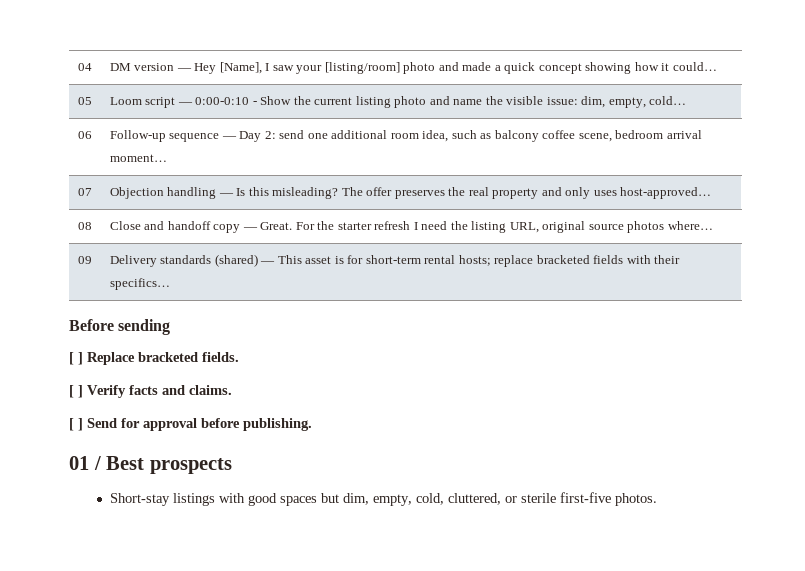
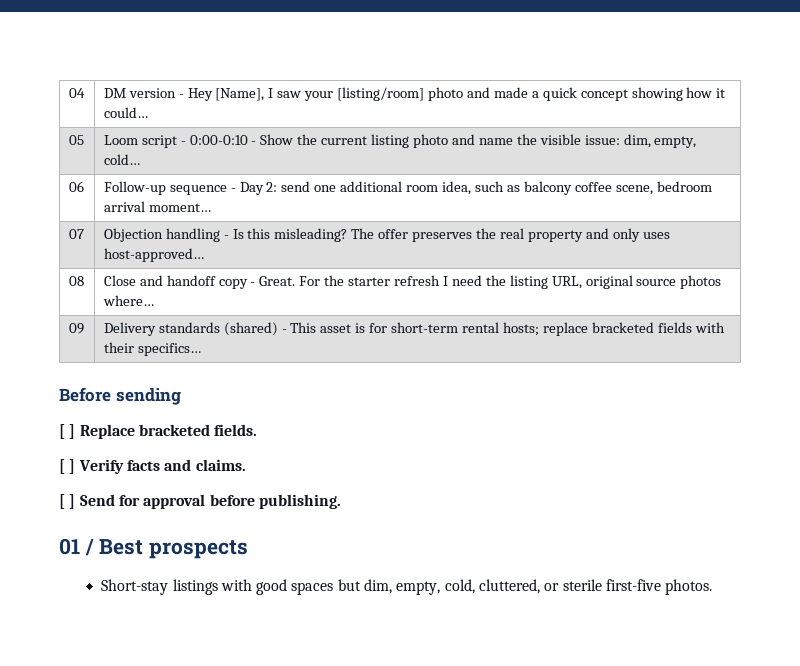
- 04 | DM version — Hey [Name], I saw your [listing/room] photo and made a quick concept showing how it could…
+ 04 | DM version - Hey [Name], I saw your [listing/room] photo and made a quick concept showing how it could…
- 05 | Loom script — 0:00-0:10 - Show the current listing photo and name the visible issue: dim, empty, cold…
+ 05 | Loom script - 0:00-0:10 - Show the current listing photo and name the visible issue: dim, empty, cold…
- 06 | Follow-up sequence — Day 2: send one additional room idea, such as balcony coffee scene, bedroom arrival moment…
+ 06 | Follow-up sequence - Day 2: send one additional room idea, such as balcony coffee scene, bedroom arrival moment…
- 07 | Objection handling — Is this misleading? The offer preserves the real property and only uses host-approved…
+ 07 | Objection handling - Is this misleading? The offer preserves the real property and only uses host-approved…
- 08 | Close and handoff copy — Great. For the starter refresh I need the listing URL, original source photos where…
+ 08 | Close and handoff copy - Great. For the starter refresh I need the listing URL, original source photos where…
- 09 | Delivery standards (shared) — This asset is for short-term rental hosts; replace bracketed fields with their specifics…
+ 09 | Delivery standards (shared) - This asset is for short-term rental hosts; replace bracketed fields with their specifics…

